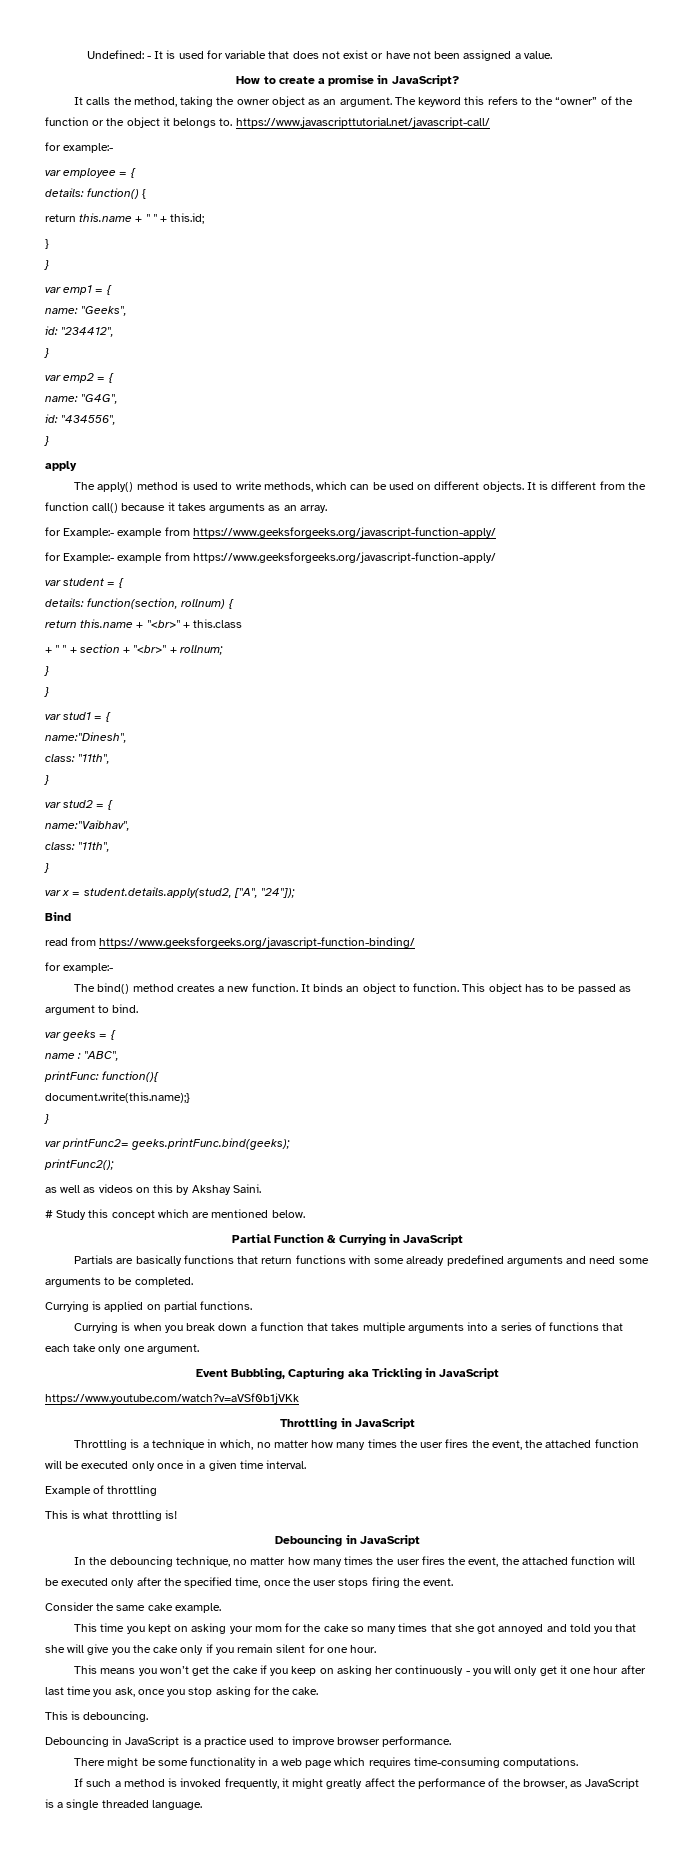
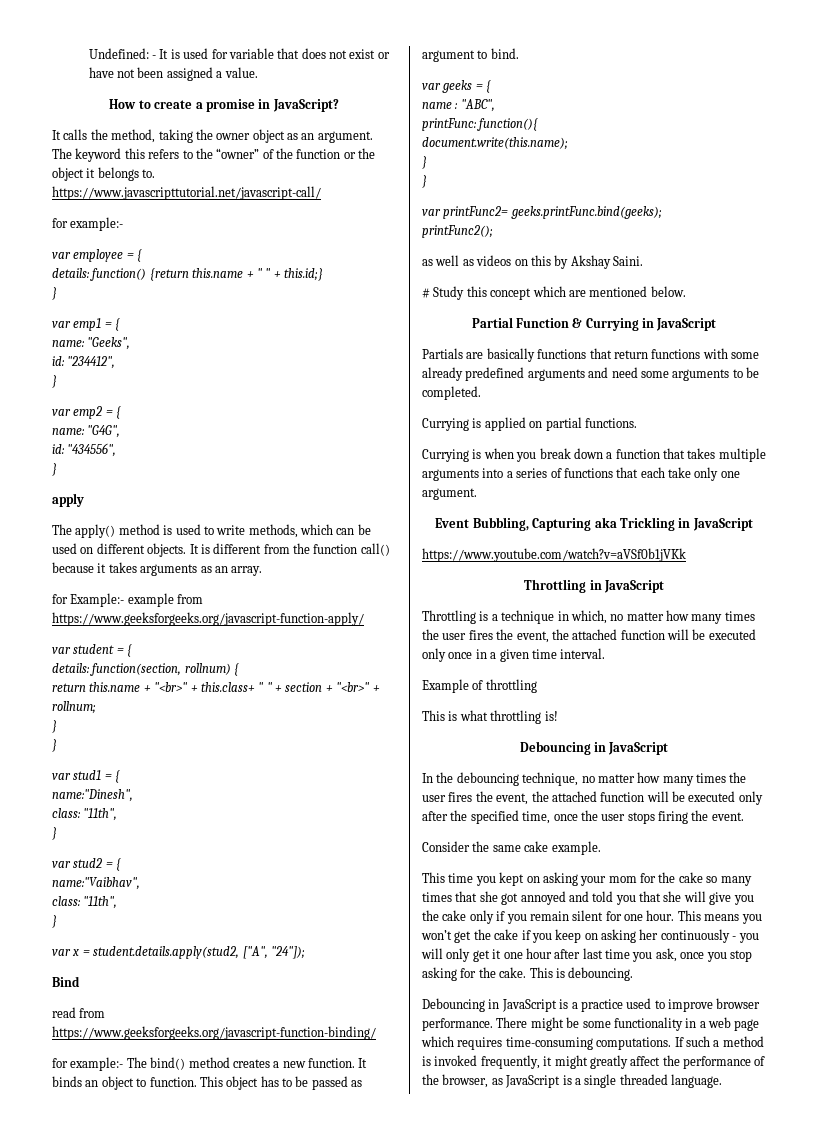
- details: function() {
- return this.name + " " + this.id;
- }
+ details: function() {return this.name + " " + this.id;}
  It is different from the function call() because it takes arguments as an array.
- for Example:- example from https://www.geeksforgeeks.org/javascript-function-apply/
- return this.name + "<br>" + this.class
- + " " + section + "<br>" + rollnum;
+ return this.name + "<br>" + this.class+ " " + section + "<br>" + rollnum;
  read from https://www.geeksforgeeks.org/javascript-function-binding/
- for example:-
- The bind() method creates a new function.
+ for example:- The bind() method creates a new function.
- document.write(this.name);}
+ document.write(this.name);
+ }
- This time you kept on asking your mom for the cake so many times that she got annoyed and told you that she will give you the cake only if you remain silent for one hour.
- This means you won’t get the cake if you keep on asking her continuously - you will only get it one hour after last time you ask, once you stop asking for the cake.
- This is debouncing.
+ This time you kept on asking your mom for the cake so many times that she got annoyed and told you that she will give you the cake only if you remain silent for one hour. This means you won’t get the cake if you keep on asking her continuously - you will only get it one hour after last time you ask, once you stop asking for the cake. This is debouncing.
- Debouncing in JavaScript is a practice used to improve browser performance.
- There might be some functionality in a web page which requires time-consuming computations.
- If such a method is invoked frequently, it might greatly affect the performance of the browser, as JavaScript is a single threaded language.
+ Debouncing in JavaScript is a practice used to improve browser performance. There might be some functionality in a web page which requires time-consuming computations. If such a method is invoked frequently, it might greatly affect the performance of the browser, as JavaScript is a single threaded language.

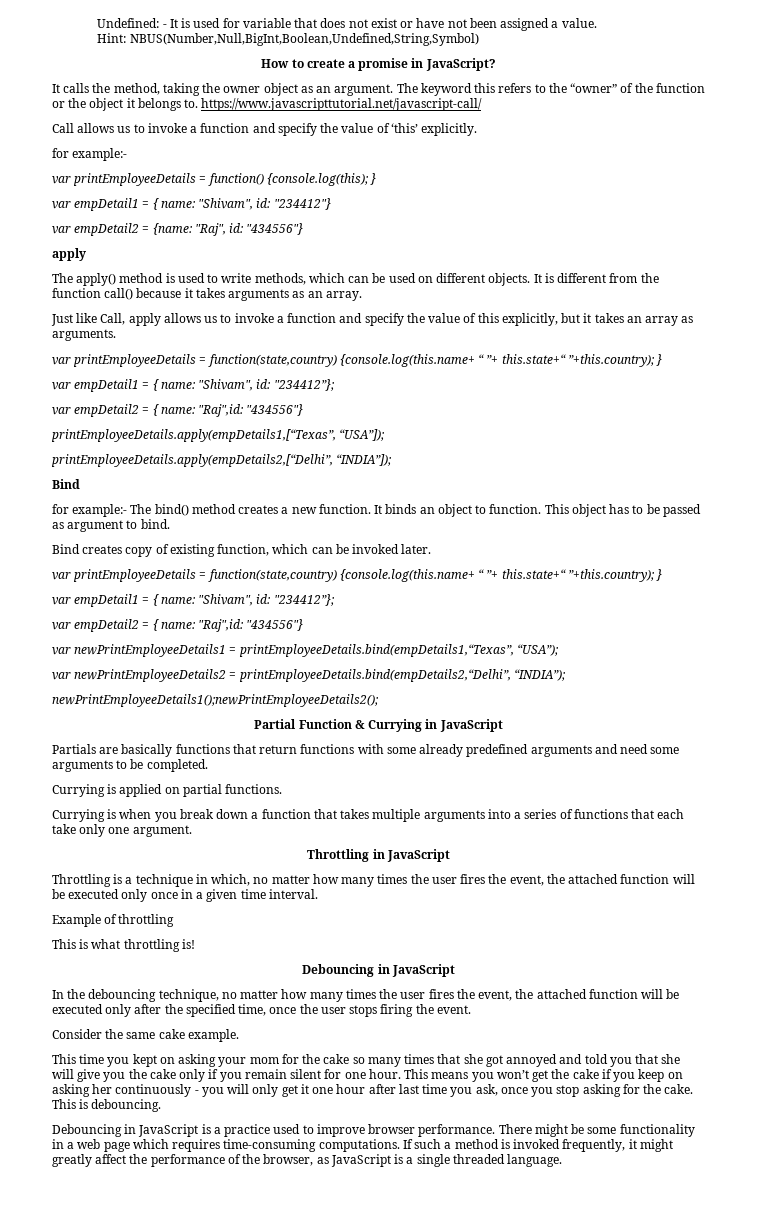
+ Hint: NBUS(Number,Null,BigInt,Boolean,Undefined,String,Symbol)
  The keyword this refers to the “owner” of the function or the object it belongs to. https://www.javascripttutorial.net/javascript-call/
+ Call allows us to invoke a function and specify the value of ‘this’ explicitly.
  for example:-
- var employee = {
- details: function() {return this.name + " " + this.id;}
- }
- var emp1 = {
- name: "Geeks",
- id: "234412",
- }
- var emp2 = {
- name: "G4G",
- id: "434556",
- }
+ var printEmployeeDetails = function() {console.log(this); }
+ var empDetail1 = { name: "Shivam", id: "234412"}
+ var empDetail2 = {name: "Raj", id: "434556"}
- for Example:- example from https://www.geeksforgeeks.org/javascript-function-apply/
- var student = {
- details: function(section, rollnum) {
- return this.name + "<br>" + this.class+ " " + section + "<br>" + rollnum;
- }
- }
- var stud1 = {
- name:"Dinesh",
- class: "11th",
- }
- var stud2 = {
- name:"Vaibhav",
- class: "11th",
- }
- var x = student.details.apply(stud2, ["A", "24"]);
+ Just like Call, apply allows us to invoke a function and specify the value of this explicitly, but it takes an array as arguments.
+ var printEmployeeDetails = function(state,country) {console.log(this.name+ “ ”+ this.state+“ ”+this.country); }
+ var empDetail1 = { name: "Shivam", id: "234412”};
+ var empDetail2 = { name: "Raj",id: "434556"}
+ printEmployeeDetails.apply(empDetails1,[“Texas”, “USA”]);
+ printEmployeeDetails.apply(empDetails2,[“Delhi”, “INDIA”]);
  Bind
- read from https://www.geeksforgeeks.org/javascript-function-binding/
- var geeks = {
- name : "ABC",
- printFunc: function(){
- document.write(this.name);
- }
- }
- var printFunc2= geeks.printFunc.bind(geeks);
- printFunc2();
- as well as videos on this by Akshay Saini.
- # Study this concept which are mentioned below.
+ Bind creates copy of existing function, which can be invoked later.
+ var printEmployeeDetails = function(state,country) {console.log(this.name+ “ ”+ this.state+“ ”+this.country); }
+ var empDetail1 = { name: "Shivam", id: "234412”};
+ var empDetail2 = { name: "Raj",id: "434556"}
+ var newPrintEmployeeDetails1 = printEmployeeDetails.bind(empDetails1,“Texas”, “USA”);
+ var newPrintEmployeeDetails2 = printEmployeeDetails.bind(empDetails2,“Delhi”, “INDIA”);
+ newPrintEmployeeDetails1();newPrintEmployeeDetails2();
- Event Bubbling, Capturing aka Trickling in JavaScript
- https://www.youtube.com/watch?v=aVSf0b1jVKk

